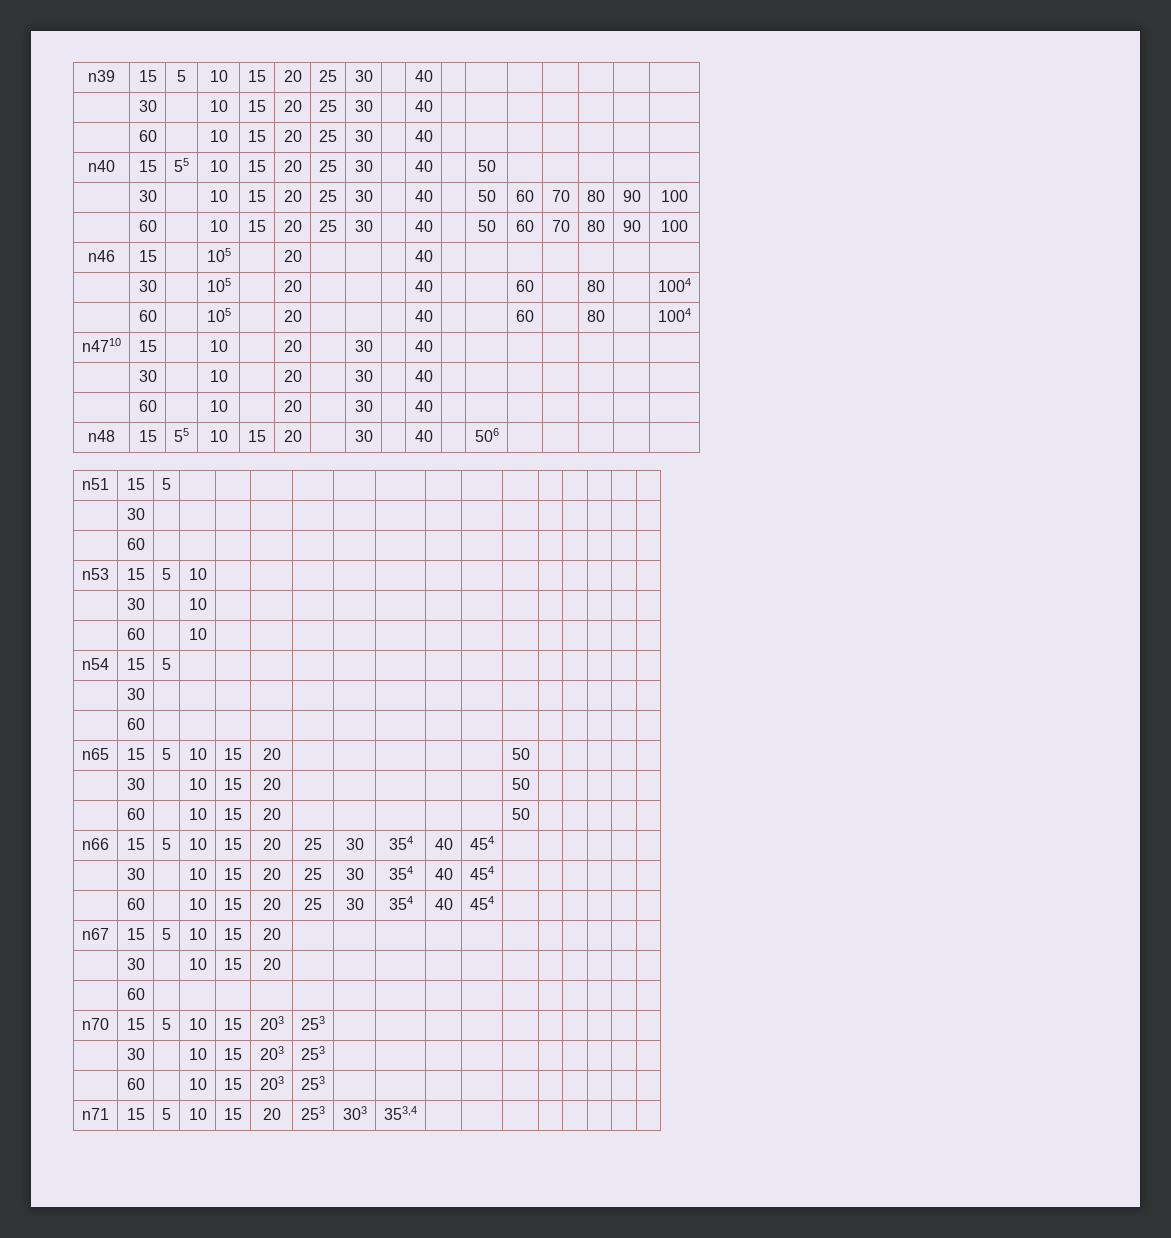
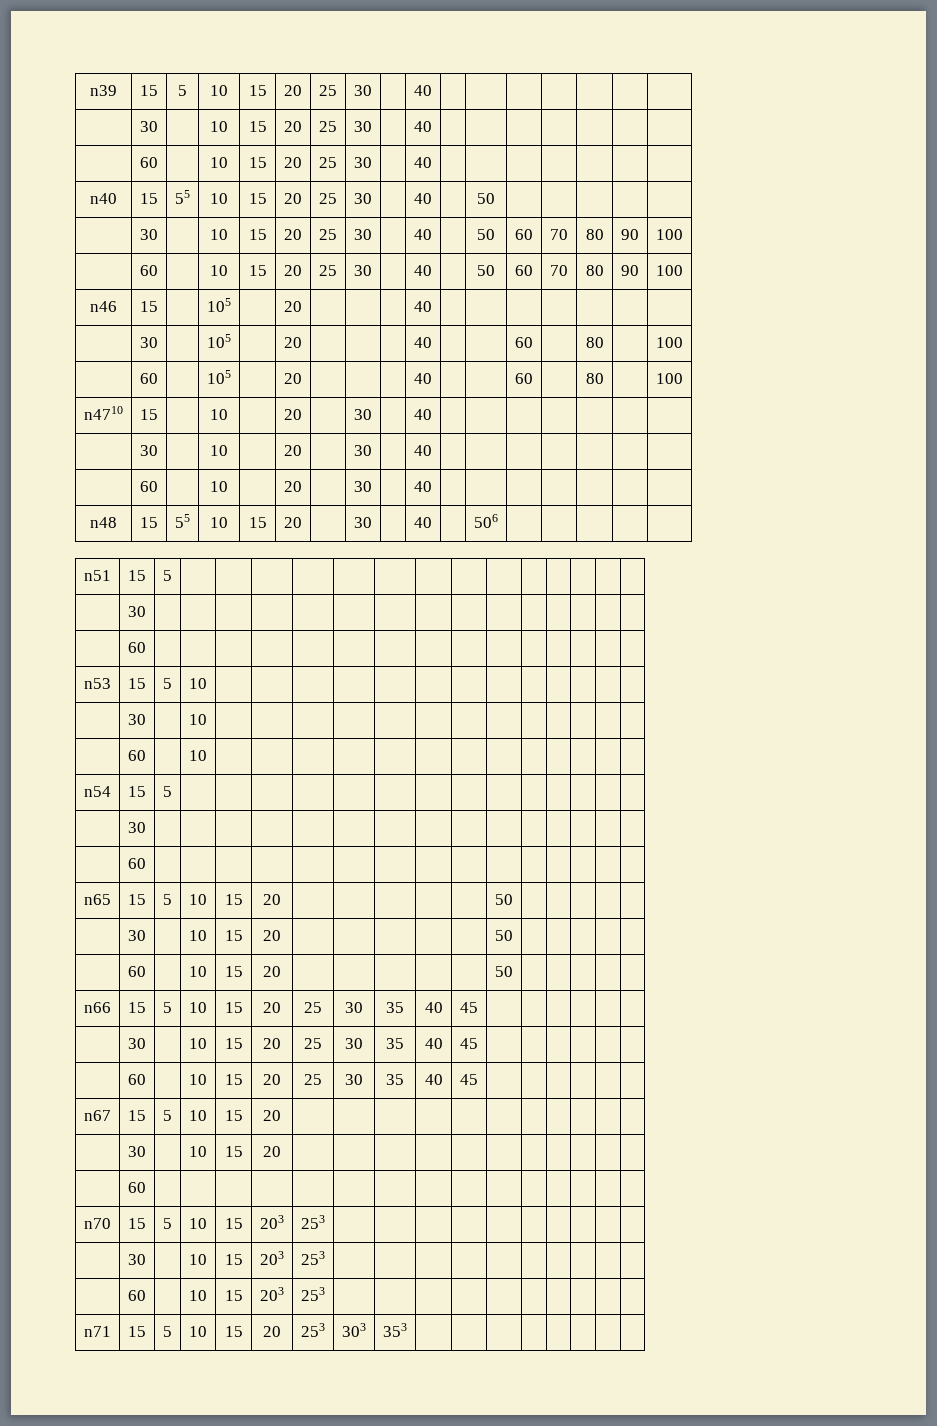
- | 30 | | 105 | | 20 | | | | 40 | | | 60 | | 80 | | 1004
+ | 30 | | 105 | | 20 | | | | 40 | | | 60 | | 80 | | 100
- | 60 | | 105 | | 20 | | | | 40 | | | 60 | | 80 | | 1004
+ | 60 | | 105 | | 20 | | | | 40 | | | 60 | | 80 | | 100
- n66 | 15 | 5 | 10 | 15 | 20 | 25 | 30 | 354 | 40 | 454 | | | | | |
- | 30 | | 10 | 15 | 20 | 25 | 30 | 354 | 40 | 454 | | | | | |
- | 60 | | 10 | 15 | 20 | 25 | 30 | 354 | 40 | 454 | | | | | |
+ n66 | 15 | 5 | 10 | 15 | 20 | 25 | 30 | 35 | 40 | 45 | | | | | |
+ | 30 | | 10 | 15 | 20 | 25 | 30 | 35 | 40 | 45 | | | | | |
+ | 60 | | 10 | 15 | 20 | 25 | 30 | 35 | 40 | 45 | | | | | |
- n71 | 15 | 5 | 10 | 15 | 20 | 253 | 303 | 353,4 | | | | | | | |
+ n71 | 15 | 5 | 10 | 15 | 20 | 253 | 303 | 353 | | | | | | | |

